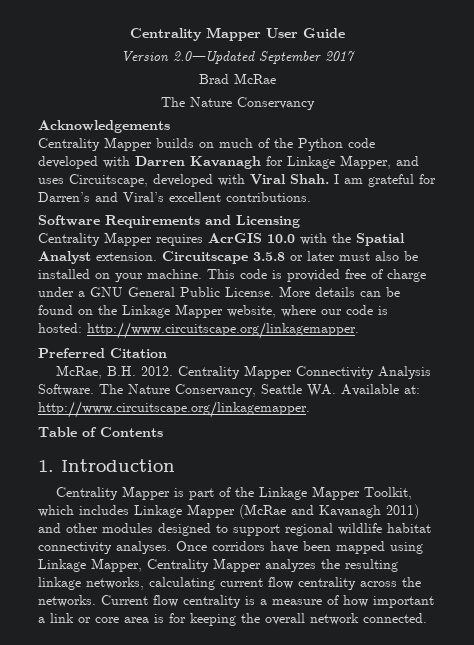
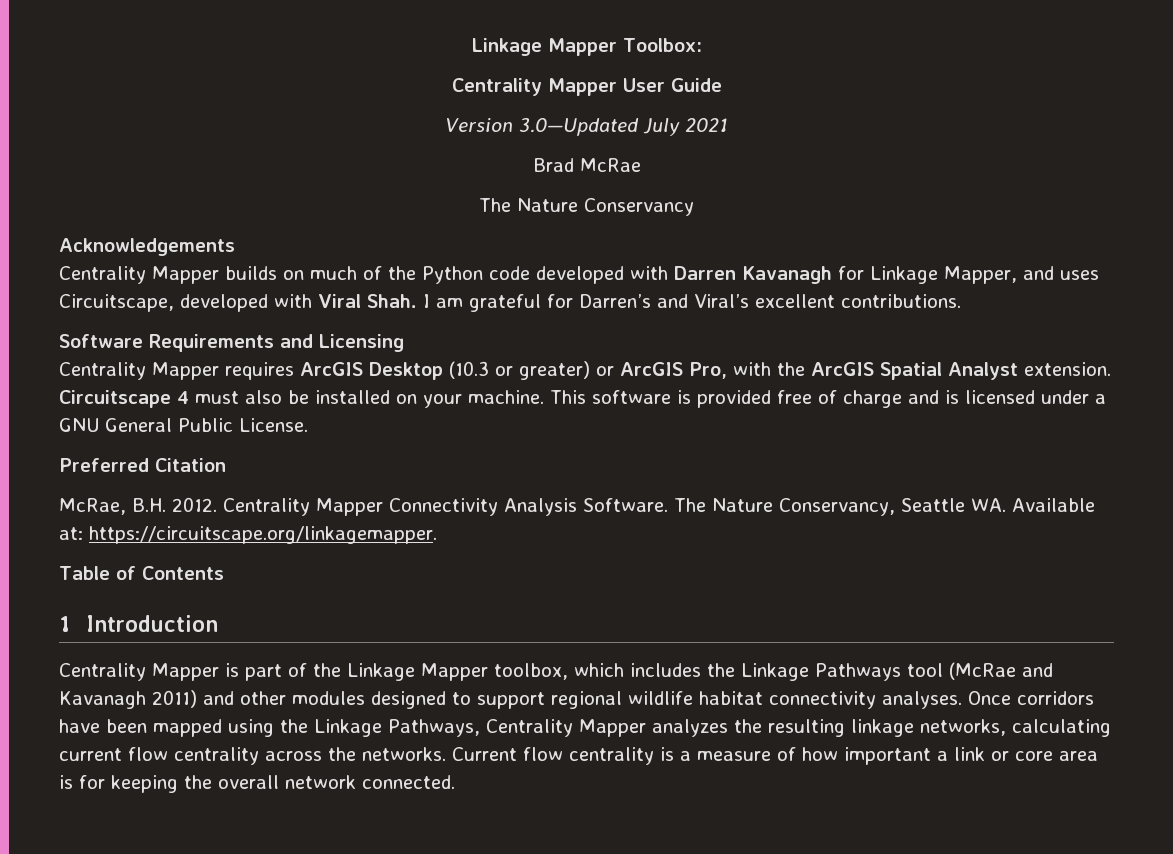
+ Linkage Mapper Toolbox:
- Version 2.0—Updated September 2017
+ Version 3.0—Updated July 2021
- Centrality Mapper requires AcrGIS 10.0 with the Spatial Analyst extension.
+ Centrality Mapper requires ArcGIS Desktop (10.3 or greater) or ArcGIS Pro, with the ArcGIS Spatial Analyst extension.
- Circuitscape 3.5.8 or later must also be installed on your machine.
+ Circuitscape 4 must also be installed on your machine.
- This code is provided free of charge under a GNU General Public License. More details can be found on the Linkage Mapper website, where our code is hosted: http://www.circuitscape.org/linkagemapper.
+ This software is provided free of charge and is licensed under a GNU General Public License.
- The Nature Conservancy, Seattle WA. Available at: http://www.circuitscape.org/linkagemapper.
+ The Nature Conservancy, Seattle WA. Available at: https://circuitscape.org/linkagemapper.
- 1. Introduction
+ 1 Introduction
- Centrality Mapper is part of the Linkage Mapper Toolkit, which includes Linkage Mapper (McRae and Kavanagh 2011) and other modules designed to support regional wildlife habitat connectivity analyses.
+ Centrality Mapper is part of the Linkage Mapper toolbox, which includes the Linkage Pathways tool (McRae and Kavanagh 2011) and other modules designed to support regional wildlife habitat connectivity analyses.
- Once corridors have been mapped using Linkage Mapper, Centrality Mapper analyzes the resulting linkage networks, calculating current flow centrality across the networks.
+ Once corridors have been mapped using the Linkage Pathways, Centrality Mapper analyzes the resulting linkage networks, calculating current flow centrality across the networks.

